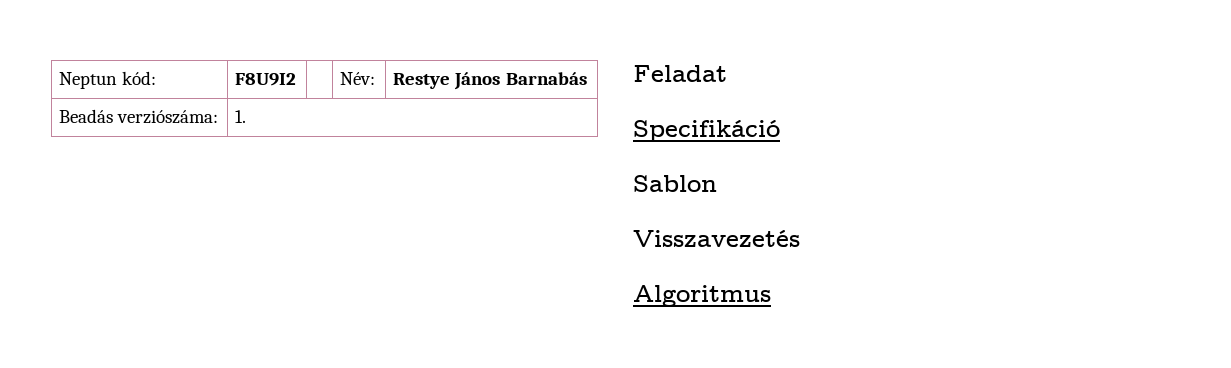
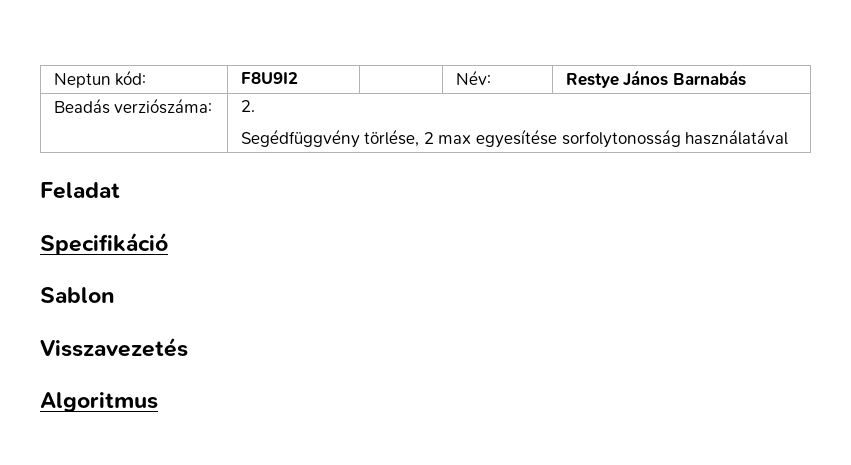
- Beadás verziószáma: | 1.
+ Beadás verziószáma: | 2.
+ Segédfüggvény törlése, 2 max egyesítése sorfolytonosság használatával

